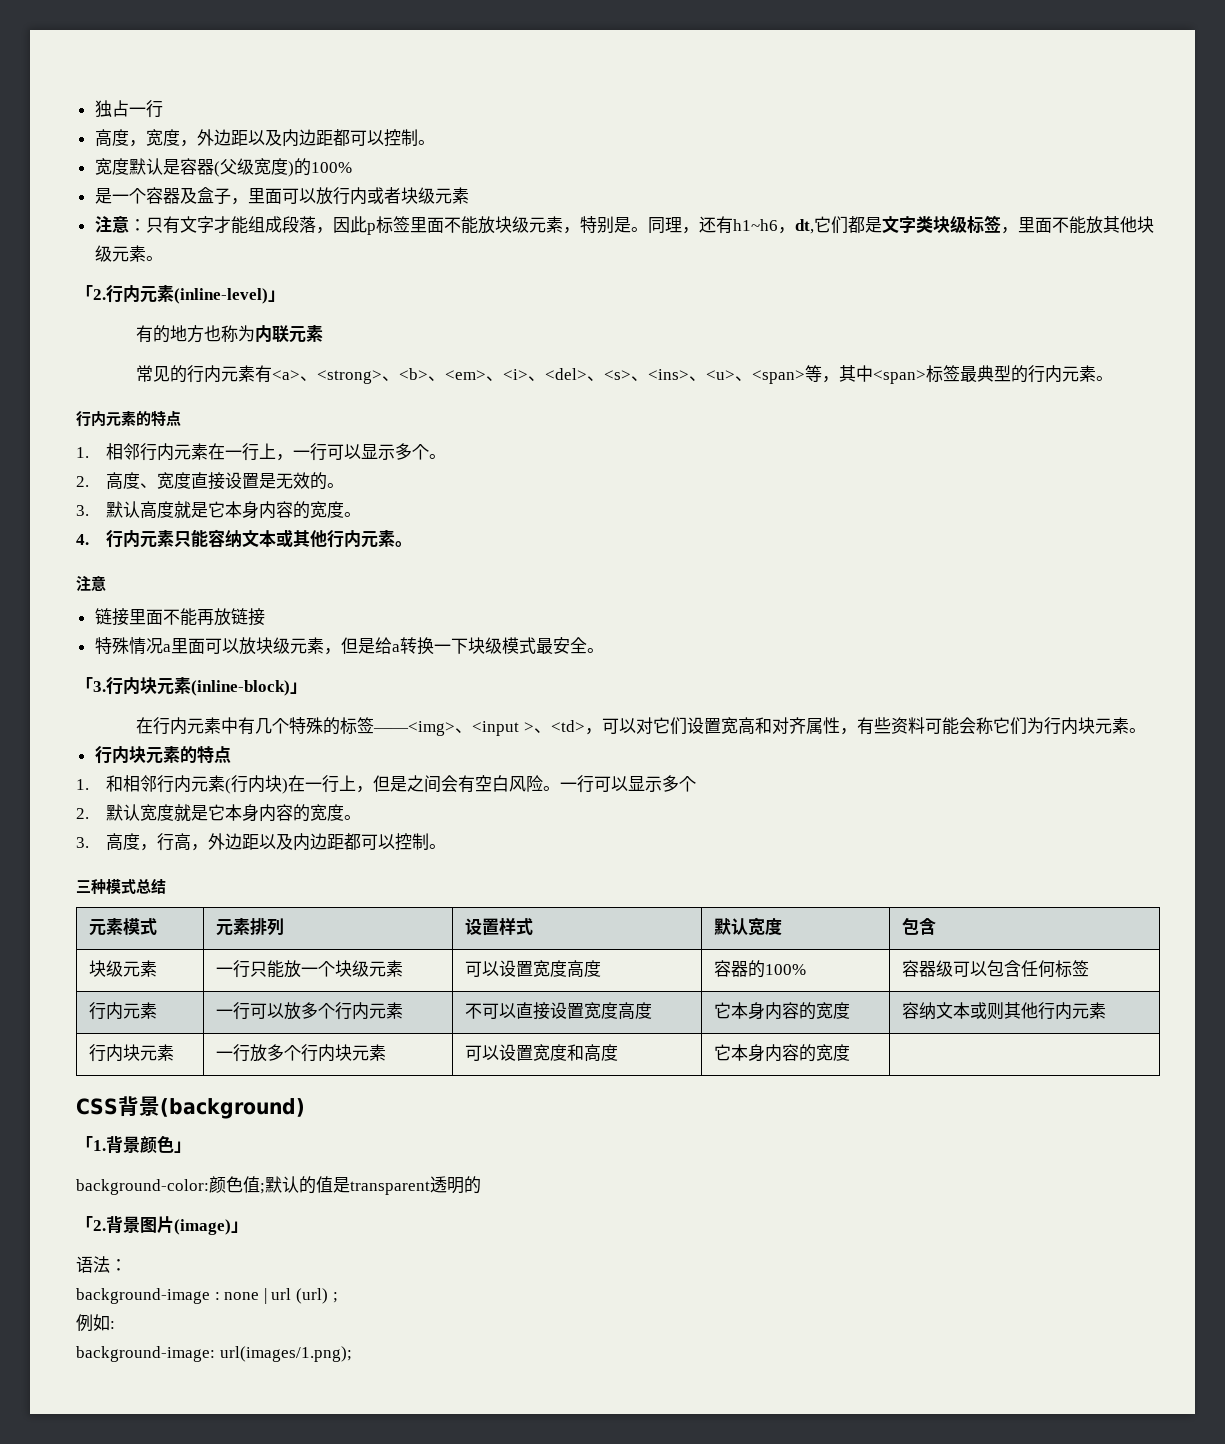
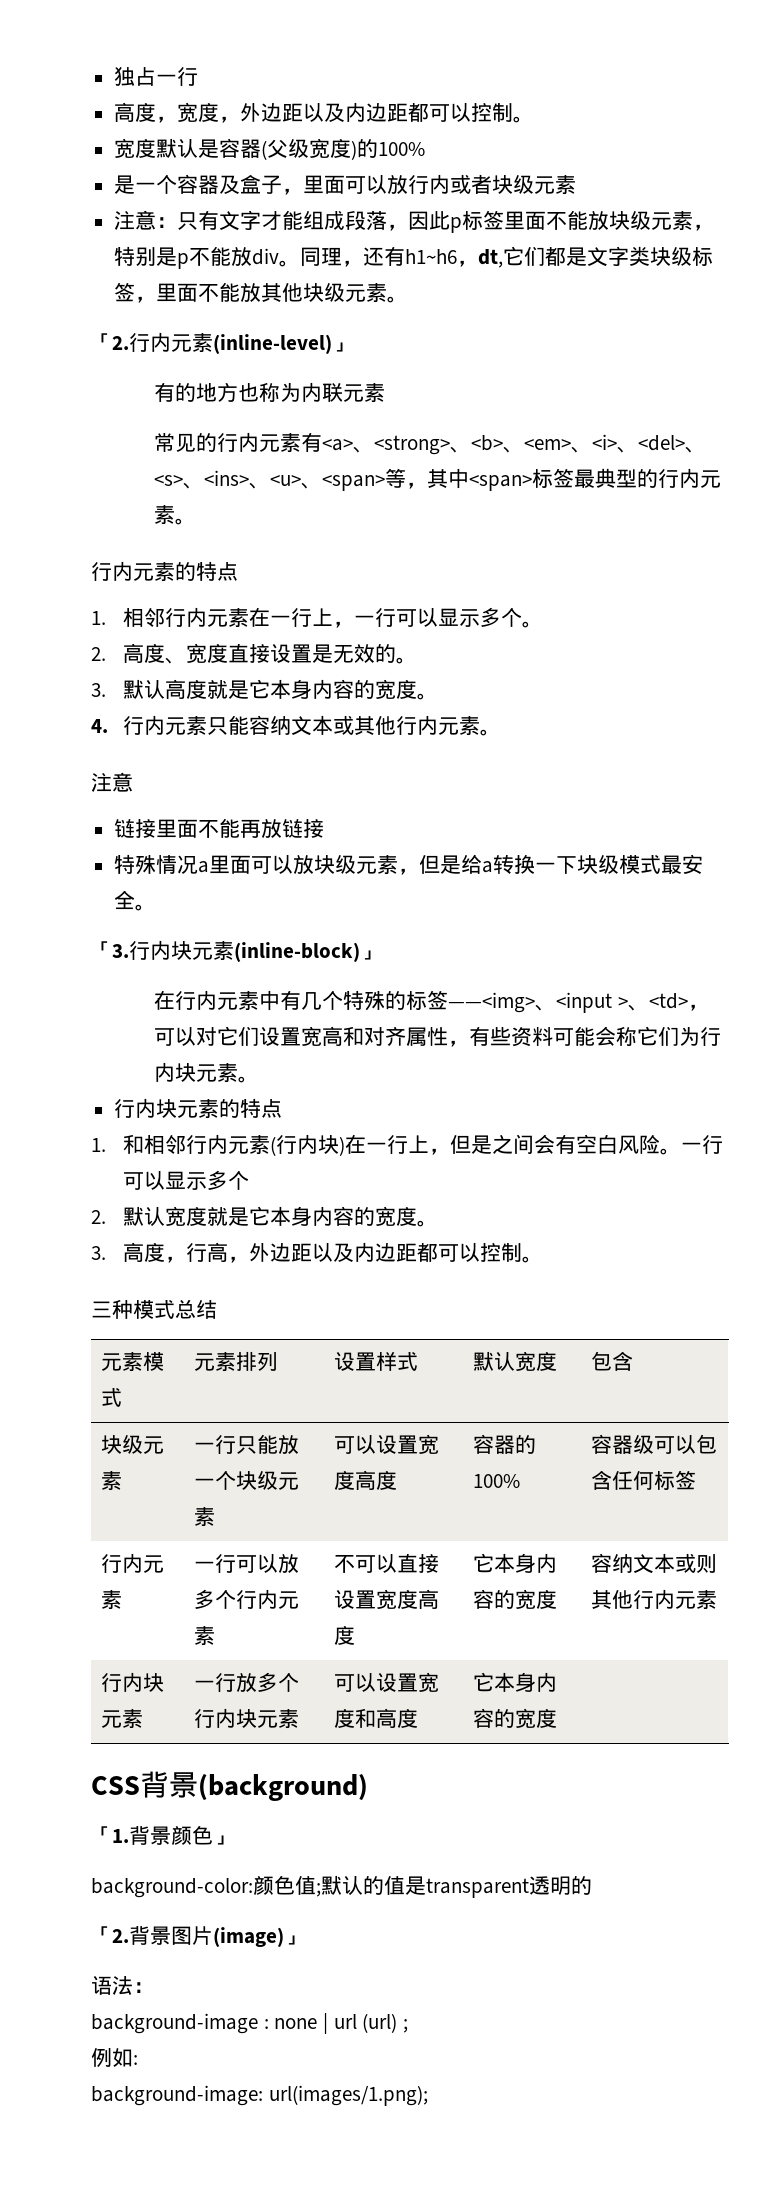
- 注意：只有文字才能组成段落，因此p标签里面不能放块级元素，特别是。
+ 注意：只有文字才能组成段落，因此p标签里面不能放块级元素，特别是p不能放div。

